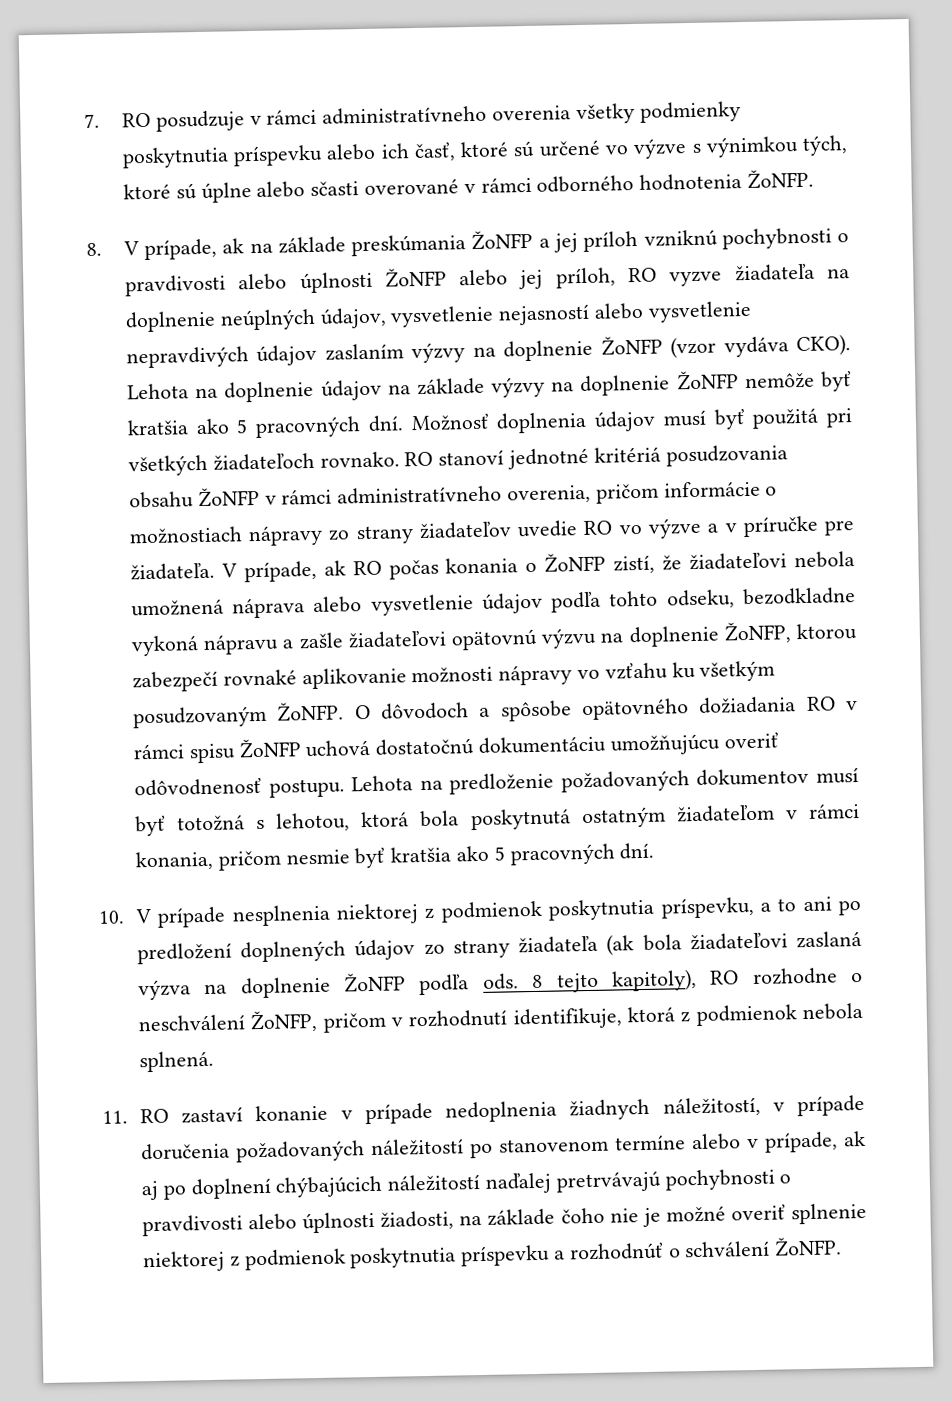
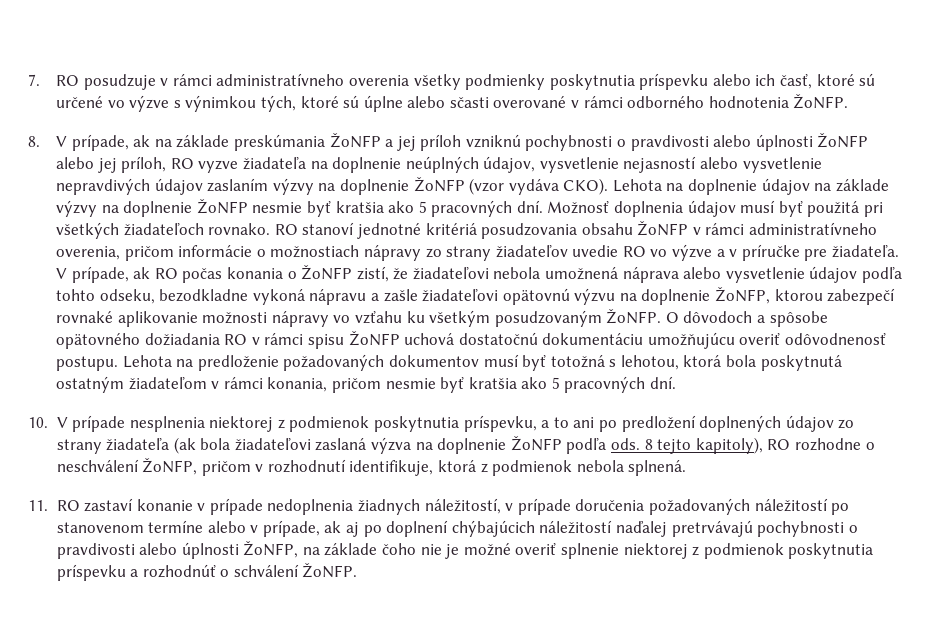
- Lehota na doplnenie údajov na základe výzvy na doplnenie ŽoNFP nemôže byť kratšia ako 5 pracovných dní.
+ Lehota na doplnenie údajov na základe výzvy na doplnenie ŽoNFP nesmie byť kratšia ako 5 pracovných dní.
- 11. RO zastaví konanie v prípade nedoplnenia žiadnych náležitostí, v prípade doručenia požadovaných náležitostí po stanovenom termíne alebo v prípade, ak aj po doplnení chýbajúcich náležitostí naďalej pretrvávajú pochybnosti o pravdivosti alebo úplnosti žiadosti, na základe čoho nie je možné overiť splnenie niektorej z podmienok poskytnutia príspevku a rozhodnúť o schválení ŽoNFP.
+ 11. RO zastaví konanie v prípade nedoplnenia žiadnych náležitostí, v prípade doručenia požadovaných náležitostí po stanovenom termíne alebo v prípade, ak aj po doplnení chýbajúcich náležitostí naďalej pretrvávajú pochybnosti o pravdivosti alebo úplnosti ŽoNFP, na základe čoho nie je možné overiť splnenie niektorej z podmienok poskytnutia príspevku a rozhodnúť o schválení ŽoNFP.

